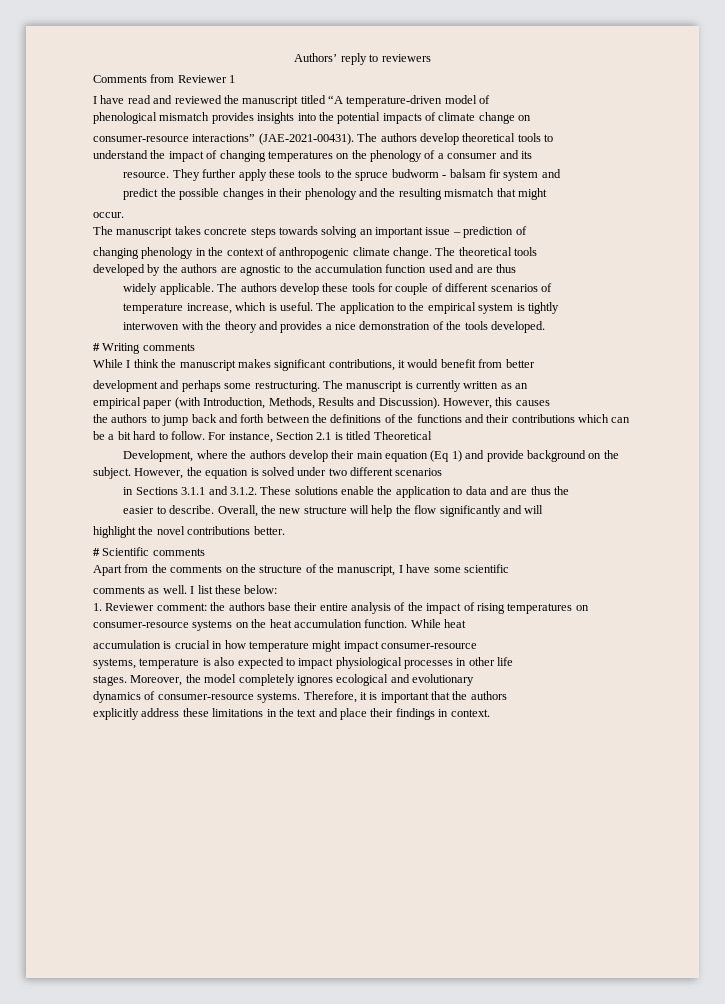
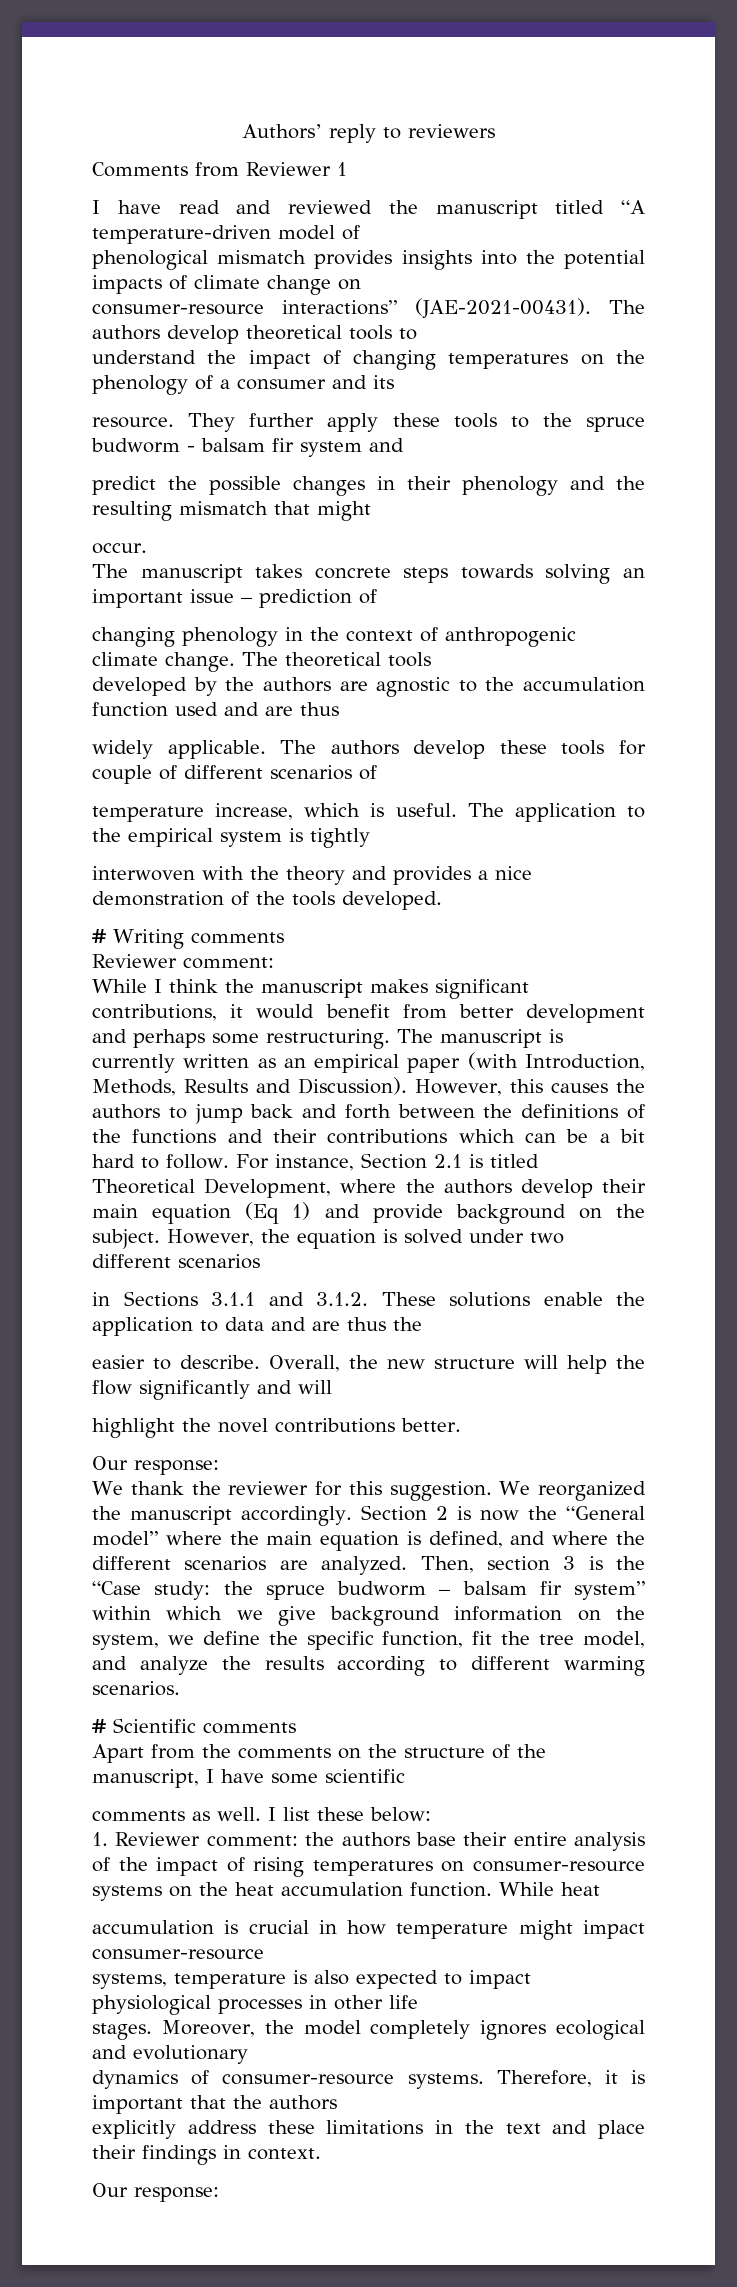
  # Writing comments
+ Reviewer comment:
- While I think the manuscript makes significant contributions, it would benefit from better
- development and perhaps some restructuring.
+ While I think the manuscript makes significant contributions, it would benefit from better development and perhaps some restructuring.
- The manuscript is currently written as an
- empirical paper (with Introduction, Methods, Results and Discussion).
+ The manuscript is currently written as an empirical paper (with Introduction, Methods, Results and Discussion).
- However, this causes
- the authors to jump back and forth between the definitions of the functions and their contributions which can be a bit hard to follow.
+ However, this causes the authors to jump back and forth between the definitions of the functions and their contributions which can be a bit hard to follow.
- For instance, Section 2.1 is titled Theoretical
- Development, where the authors develop their main equation (Eq 1) and provide background on the subject.
+ For instance, Section 2.1 is titled Theoretical Development, where the authors develop their main equation (Eq 1) and provide background on the subject.
  highlight the novel contributions better.
+ Our response:
+ We thank the reviewer for this suggestion. We reorganized the manuscript accordingly. Section 2 is now the “General model” where the main equation is defined, and where the different scenarios are analyzed. Then, section 3 is the “Case study: the spruce budworm – balsam fir system” within which we give background information on the system, we define the specific function, fit the tree model, and analyze the results according to different warming scenarios.
  explicitly address these limitations in the text and place their findings in context.
+ Our response:

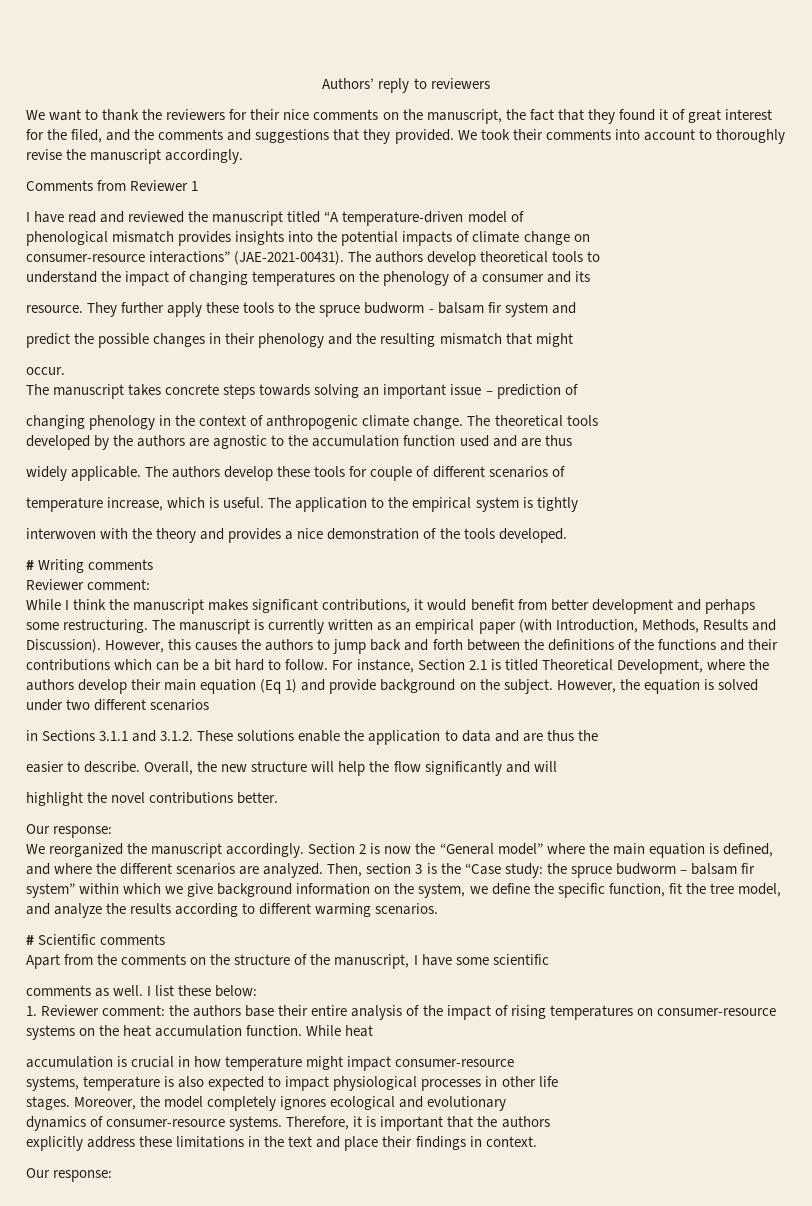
+ We want to thank the reviewers for their nice comments on the manuscript, the fact that they found it of great interest for the filed, and the comments and suggestions that they provided. We took their comments into account to thoroughly revise the manuscript accordingly.
- We thank the reviewer for this suggestion. We reorganized the manuscript accordingly.
+ We reorganized the manuscript accordingly.

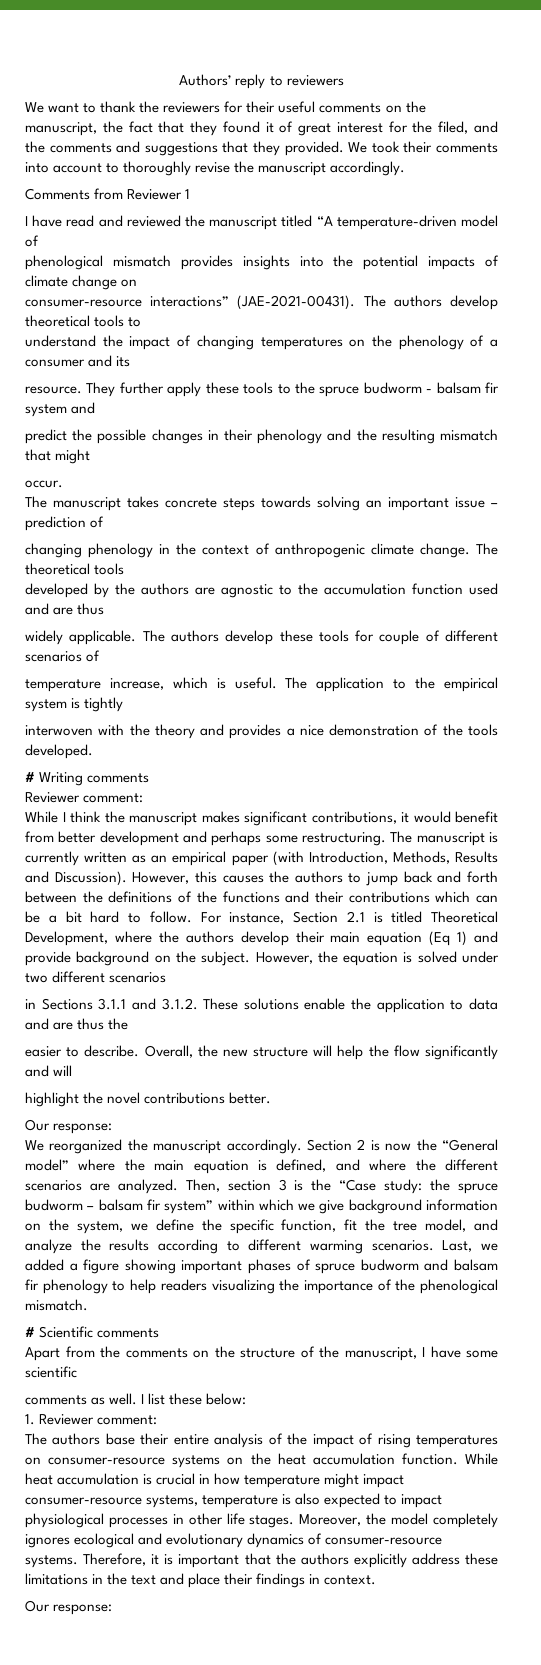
- We want to thank the reviewers for their nice comments on the manuscript, the fact that they found it of great interest for the filed, and the comments and suggestions that they provided.
+ We want to thank the reviewers for their useful comments on the manuscript, the fact that they found it of great interest for the filed, and the comments and suggestions that they provided.
+ Last, we added a figure showing important phases of spruce budworm and balsam fir phenology to help readers visualizing the importance of the phenological mismatch.
- 1. Reviewer comment: the authors base their entire analysis of the impact of rising temperatures on consumer-resource systems on the heat accumulation function.
+ 1. Reviewer comment:
+ The authors base their entire analysis of the impact of rising temperatures on consumer-resource systems on the heat accumulation function.
- While heat
- accumulation is crucial in how temperature might impact consumer-resource
- systems, temperature is also expected to impact physiological processes in other life
- stages.
+ While heat accumulation is crucial in how temperature might impact consumer-resource systems, temperature is also expected to impact physiological processes in other life stages.
- Moreover, the model completely ignores ecological and evolutionary
- dynamics of consumer-resource systems.
+ Moreover, the model completely ignores ecological and evolutionary dynamics of consumer-resource systems.
- Therefore, it is important that the authors
- explicitly address these limitations in the text and place their findings in context.
+ Therefore, it is important that the authors explicitly address these limitations in the text and place their findings in context.

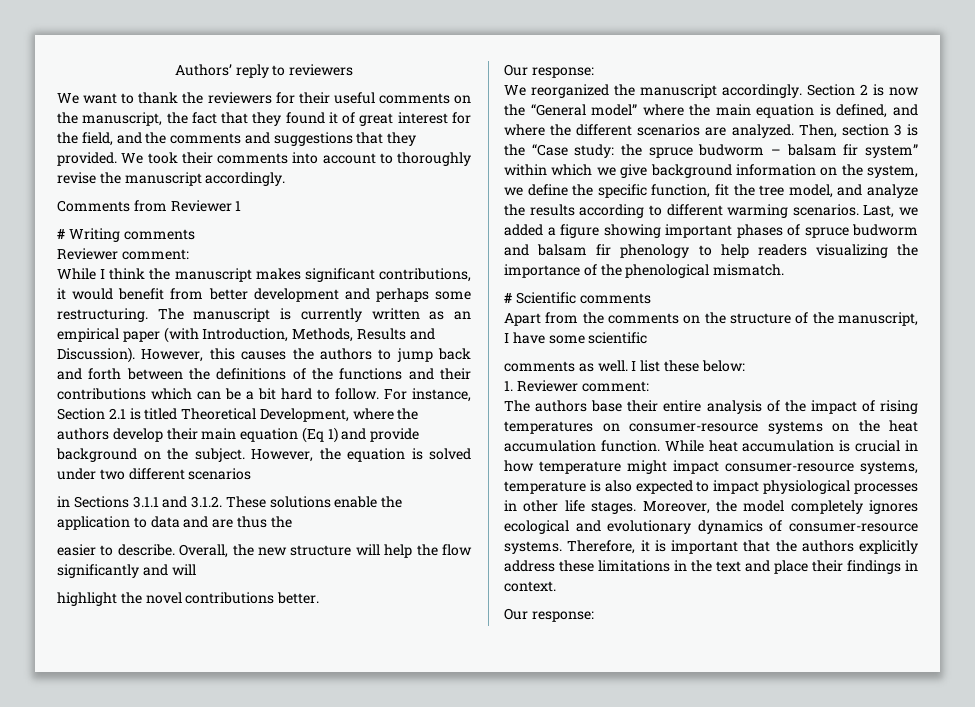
- We want to thank the reviewers for their useful comments on the manuscript, the fact that they found it of great interest for the filed, and the comments and suggestions that they provided.
+ We want to thank the reviewers for their useful comments on the manuscript, the fact that they found it of great interest for the field, and the comments and suggestions that they provided.
- I have read and reviewed the manuscript titled “A temperature-driven model of
- phenological mismatch provides insights into the potential impacts of climate change on
- consumer-resource interactions” (JAE-2021-00431). The authors develop theoretical tools to
- understand the impact of changing temperatures on the phenology of a consumer and its
- resource. They further apply these tools to the spruce budworm - balsam fir system and
- predict the possible changes in their phenology and the resulting mismatch that might
- occur.
- The manuscript takes concrete steps towards solving an important issue – prediction of
- changing phenology in the context of anthropogenic climate change. The theoretical tools
- developed by the authors are agnostic to the accumulation function used and are thus
- widely applicable. The authors develop these tools for couple of different scenarios of
- temperature increase, which is useful. The application to the empirical system is tightly
- interwoven with the theory and provides a nice demonstration of the tools developed.

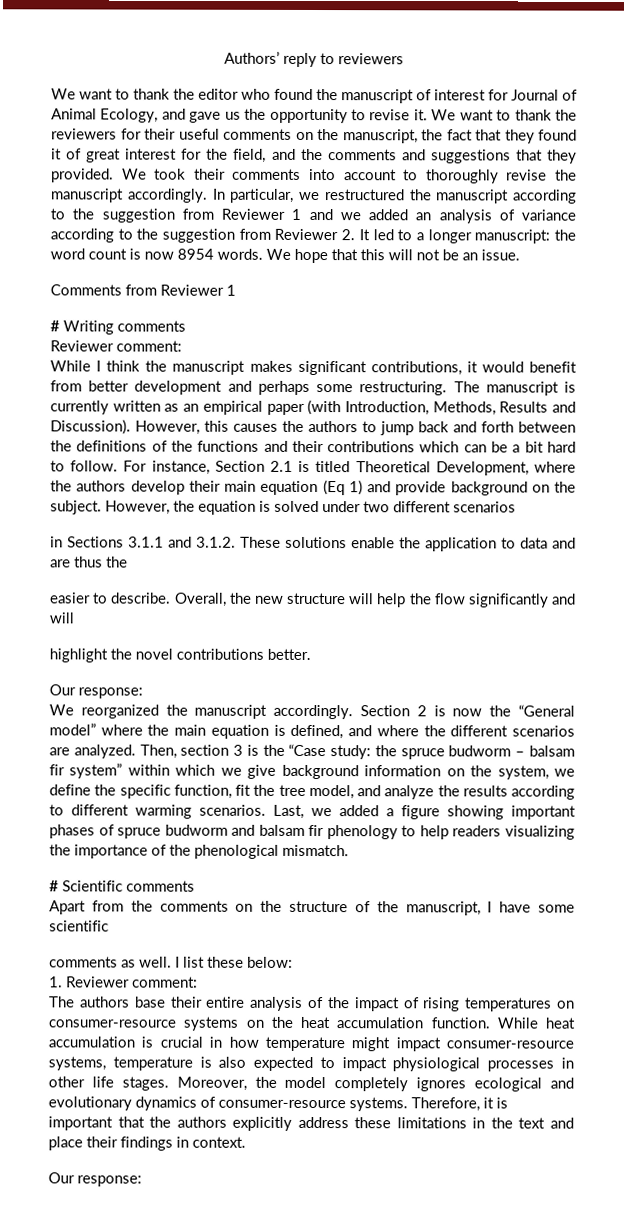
- We want to thank the reviewers for their useful comments on the manuscript, the fact that they found it of great interest for the field, and the comments and suggestions that they provided.
+ We want to thank the editor who found the manuscript of interest for Journal of Animal Ecology, and gave us the opportunity to revise it. We want to thank the reviewers for their useful comments on the manuscript, the fact that they found it of great interest for the field, and the comments and suggestions that they provided.
+ In particular, we restructured the manuscript according to the suggestion from Reviewer 1 and we added an analysis of variance according to the suggestion from Reviewer 2. It led to a longer manuscript: the word count is now 8954 words. We hope that this will not be an issue.

